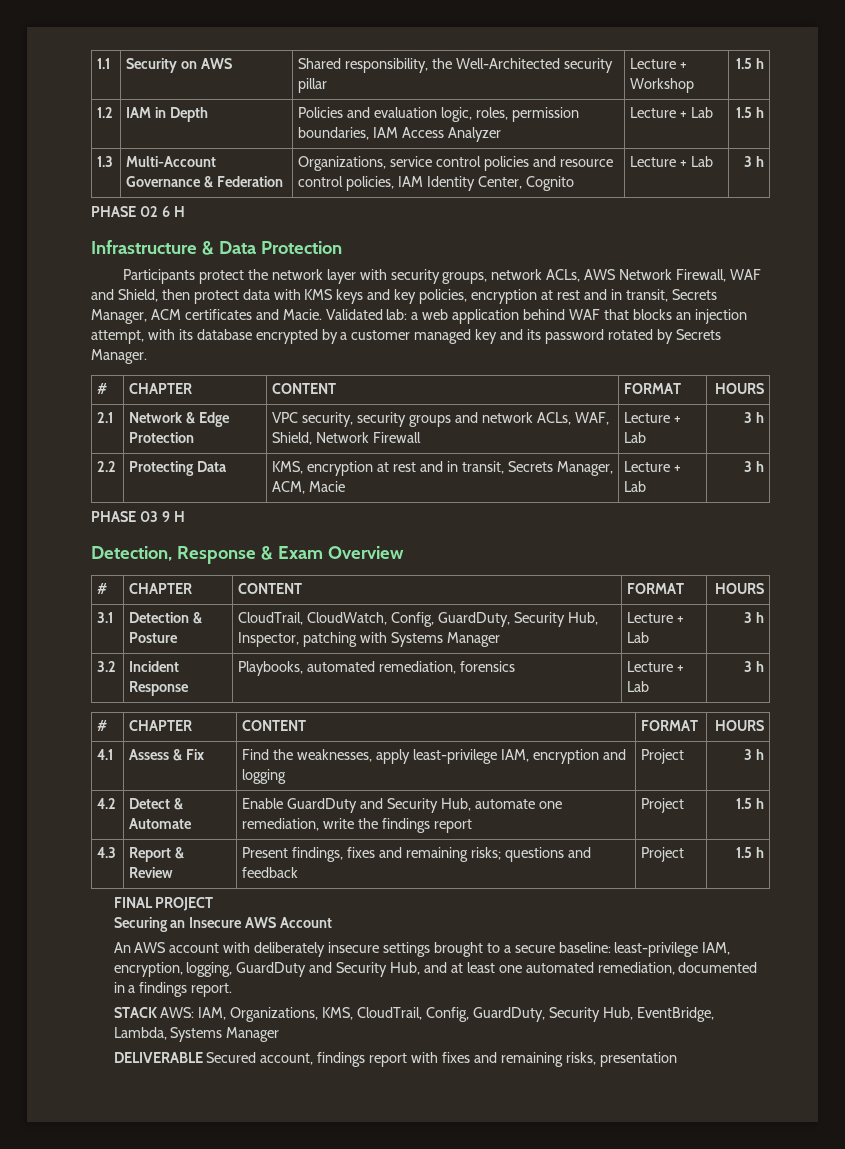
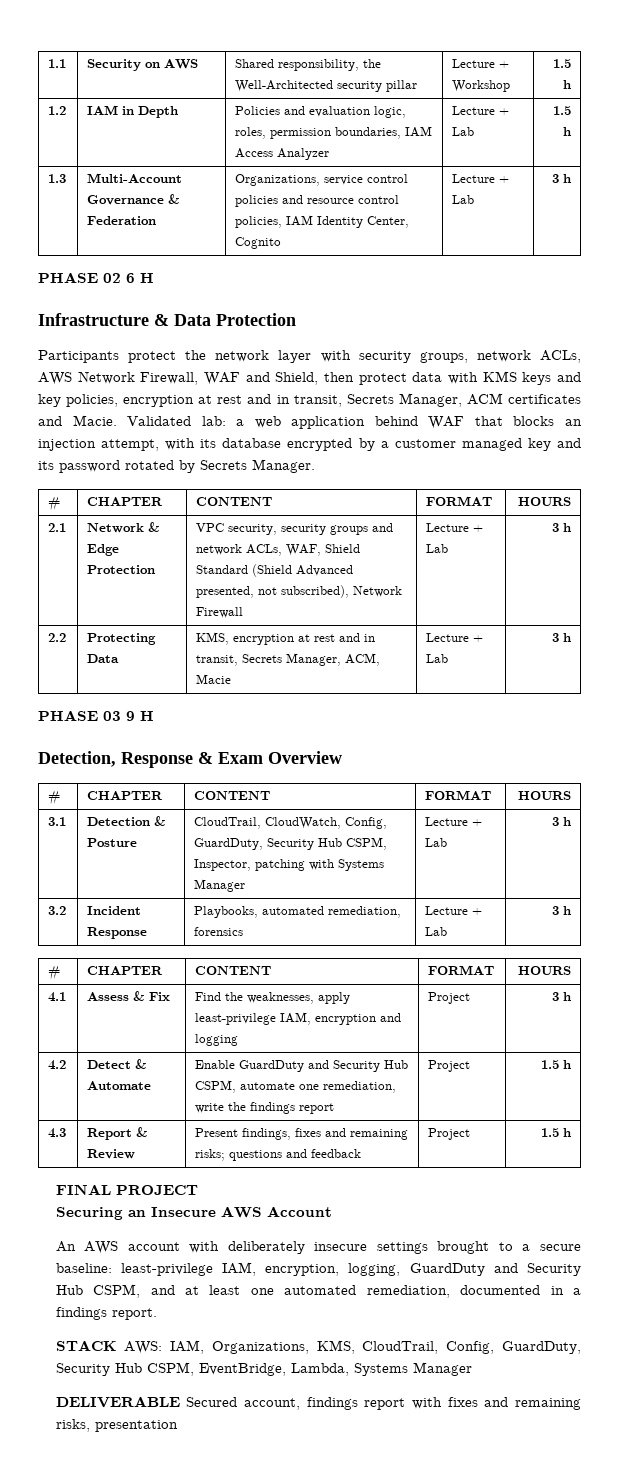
- 2.1 | Network & Edge Protection | VPC security, security groups and network ACLs, WAF, Shield, Network Firewall | Lecture + Lab | 3 h
+ 2.1 | Network & Edge Protection | VPC security, security groups and network ACLs, WAF, Shield Standard (Shield Advanced presented, not subscribed), Network Firewall | Lecture + Lab | 3 h
- 3.1 | Detection & Posture | CloudTrail, CloudWatch, Config, GuardDuty, Security Hub, Inspector, patching with Systems Manager | Lecture + Lab | 3 h
+ 3.1 | Detection & Posture | CloudTrail, CloudWatch, Config, GuardDuty, Security Hub CSPM, Inspector, patching with Systems Manager | Lecture + Lab | 3 h
- 4.2 | Detect & Automate | Enable GuardDuty and Security Hub, automate one remediation, write the findings report | Project | 1.5 h
+ 4.2 | Detect & Automate | Enable GuardDuty and Security Hub CSPM, automate one remediation, write the findings report | Project | 1.5 h
- An AWS account with deliberately insecure settings brought to a secure baseline: least-privilege IAM, encryption, logging, GuardDuty and Security Hub, and at least one automated remediation, documented in a findings report.
+ An AWS account with deliberately insecure settings brought to a secure baseline: least-privilege IAM, encryption, logging, GuardDuty and Security Hub CSPM, and at least one automated remediation, documented in a findings report.
- STACK AWS: IAM, Organizations, KMS, CloudTrail, Config, GuardDuty, Security Hub, EventBridge, Lambda, Systems Manager
+ STACK AWS: IAM, Organizations, KMS, CloudTrail, Config, GuardDuty, Security Hub CSPM, EventBridge, Lambda, Systems Manager

